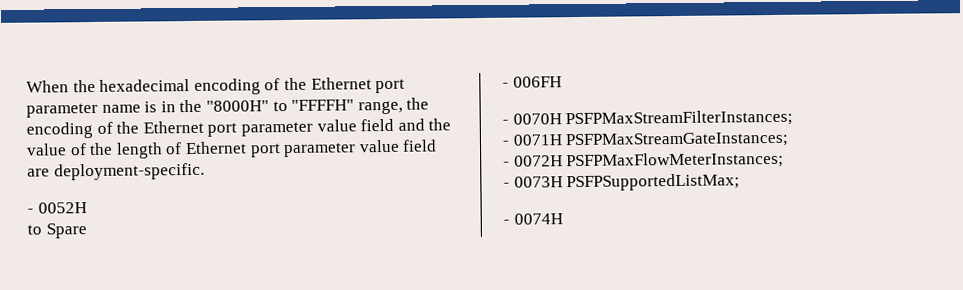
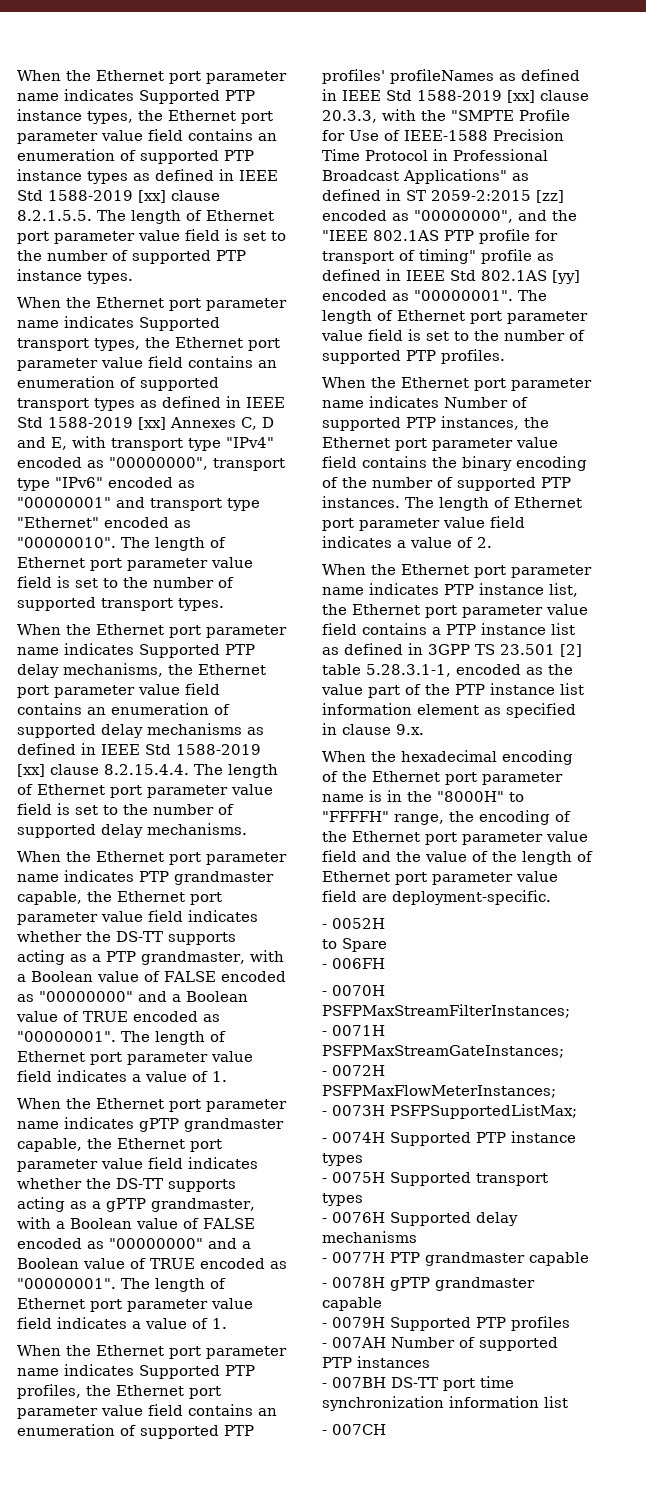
+ When the Ethernet port parameter name indicates Supported PTP instance types, the Ethernet port parameter value field contains an enumeration of supported PTP instance types as defined in IEEE Std 1588-2019 [xx] clause 8.2.1.5.5. The length of Ethernet port parameter value field is set to the number of supported PTP instance types.
+ When the Ethernet port parameter name indicates Supported transport types, the Ethernet port parameter value field contains an enumeration of supported transport types as defined in IEEE Std 1588-2019 [xx] Annexes C, D and E, with transport type "IPv4" encoded as "00000000", transport type "IPv6" encoded as "00000001" and transport type "Ethernet" encoded as "00000010". The length of Ethernet port parameter value field is set to the number of supported transport types.
+ When the Ethernet port parameter name indicates Supported PTP delay mechanisms, the Ethernet port parameter value field contains an enumeration of supported delay mechanisms as defined in IEEE Std 1588-2019 [xx] clause 8.2.15.4.4. The length of Ethernet port parameter value field is set to the number of supported delay mechanisms.
+ When the Ethernet port parameter name indicates PTP grandmaster capable, the Ethernet port parameter value field indicates whether the DS-TT supports acting as a PTP grandmaster, with a Boolean value of FALSE encoded as "00000000" and a Boolean value of TRUE encoded as "00000001". The length of Ethernet port parameter value field indicates a value of 1.
+ When the Ethernet port parameter name indicates gPTP grandmaster capable, the Ethernet port parameter value field indicates whether the DS-TT supports acting as a gPTP grandmaster, with a Boolean value of FALSE encoded as "00000000" and a Boolean value of TRUE encoded as "00000001". The length of Ethernet port parameter value field indicates a value of 1.
+ When the Ethernet port parameter name indicates Supported PTP profiles, the Ethernet port parameter value field contains an enumeration of supported PTP profiles' profileNames as defined in IEEE Std 1588-2019 [xx] clause 20.3.3, with the "SMPTE Profile for Use of IEEE-1588 Precision Time Protocol in Professional Broadcast Applications" as defined in ST 2059-2:2015 [zz] encoded as "00000000", and the "IEEE 802.1AS PTP profile for transport of timing" profile as defined in IEEE Std 802.1AS [yy] encoded as "00000001". The length of Ethernet port parameter value field is set to the number of supported PTP profiles.
+ When the Ethernet port parameter name indicates Number of supported PTP instances, the Ethernet port parameter value field contains the binary encoding of the number of supported PTP instances. The length of Ethernet port parameter value field indicates a value of 2.
+ When the Ethernet port parameter name indicates PTP instance list, the Ethernet port parameter value field contains a PTP instance list as defined in 3GPP TS 23.501 [2] table 5.28.3.1-1, encoded as the value part of the PTP instance list information element as specified in clause 9.x.
- - 0074H
+ - 0074H Supported PTP instance types
+ - 0075H Supported transport types
+ - 0076H Supported delay mechanisms
+ - 0077H PTP grandmaster capable
+ - 0078H gPTP grandmaster capable
+ - 0079H Supported PTP profiles
+ - 007AH Number of supported PTP instances
+ - 007BH DS-TT port time synchronization information list
+ - 007CH

